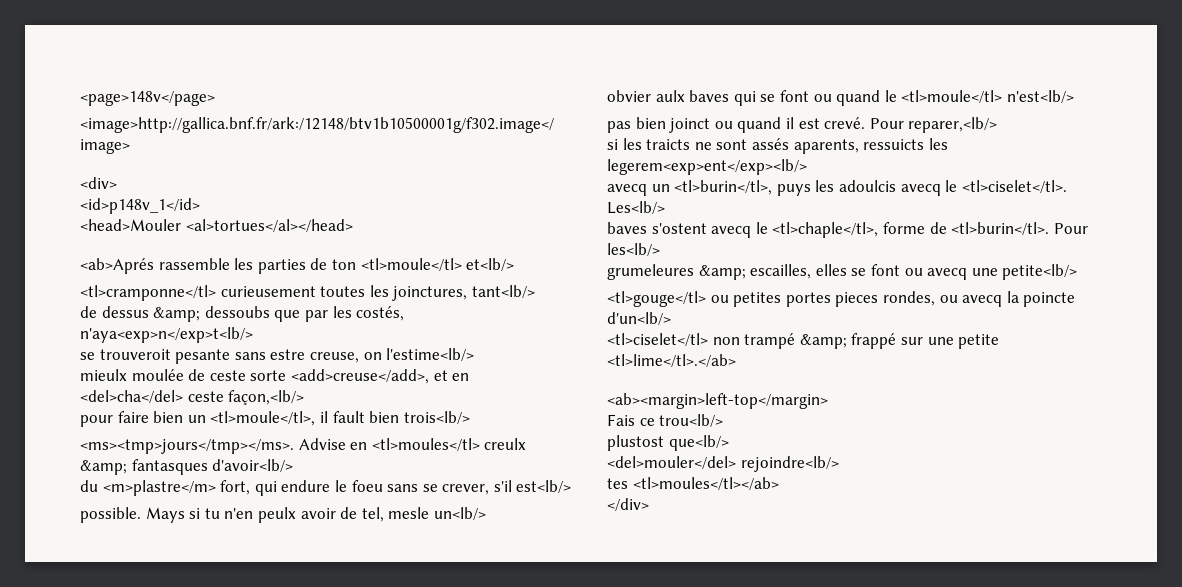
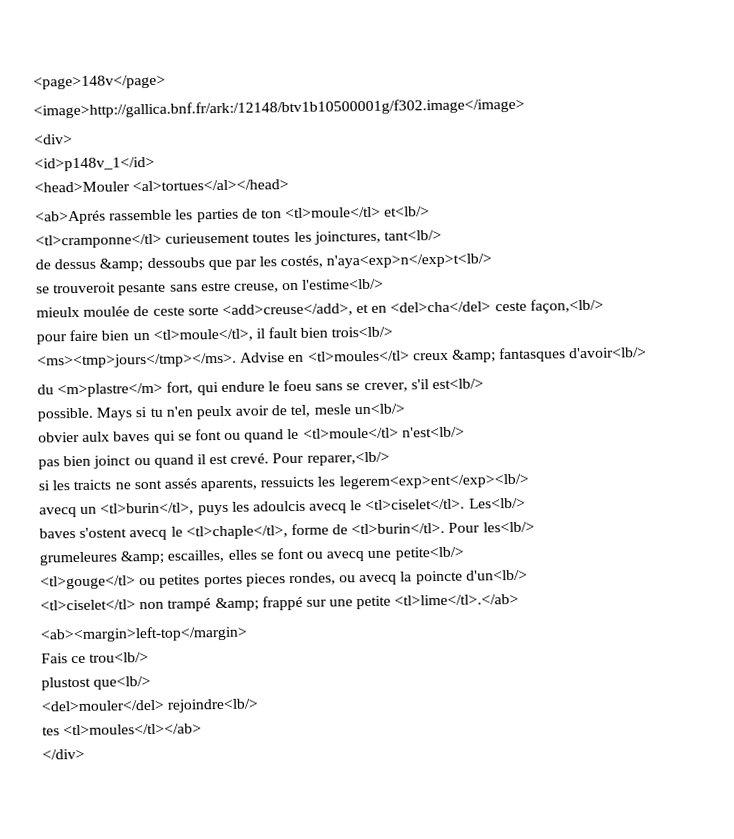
- Advise en <tl>moules</tl> creulx &amp; fantasques d'avoir<lb/>
+ Advise en <tl>moules</tl> creux &amp; fantasques d'avoir<lb/>

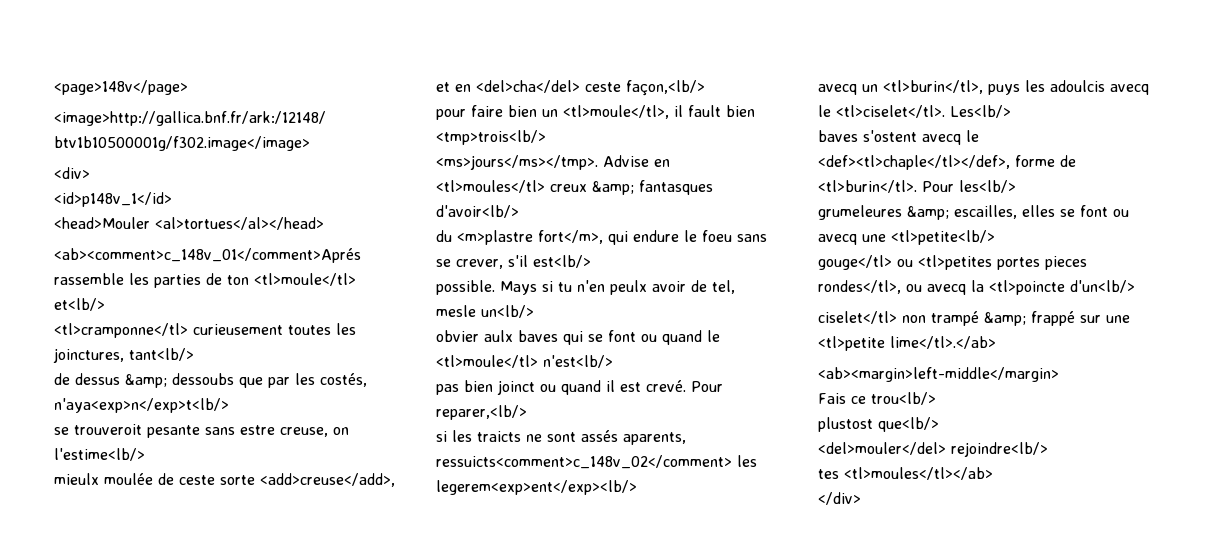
- <ab>Aprés rassemble les parties de ton <tl>moule</tl> et<lb/>
+ <ab><comment>c_148v_01</comment>Aprés rassemble les parties de ton <tl>moule</tl> et<lb/>
- pour faire bien un <tl>moule</tl>, il fault bien trois<lb/>
- <ms><tmp>jours</tmp></ms>.
+ pour faire bien un <tl>moule</tl>, il fault bien <tmp>trois<lb/>
+ <ms>jours</ms></tmp>.
- du <m>plastre</m> fort, qui endure le foeu sans se crever, s'il est<lb/>
+ du <m>plastre fort</m>, qui endure le foeu sans se crever, s'il est<lb/>
- si les traicts ne sont assés aparents, ressuicts les legerem<exp>ent</exp><lb/>
+ si les traicts ne sont assés aparents, ressuicts<comment>c_148v_02</comment> les legerem<exp>ent</exp><lb/>
- baves s'ostent avecq le <tl>chaple</tl>, forme de <tl>burin</tl>.
+ baves s'ostent avecq le <def><tl>chaple</tl></def>, forme de <tl>burin</tl>.
- grumeleures &amp; escailles, elles se font ou avecq une petite<lb/>
- <tl>gouge</tl> ou petites portes pieces rondes, ou avecq la poincte d'un<lb/>
+ grumeleures &amp; escailles, elles se font ou avecq une <tl>petite<lb/>
+ gouge</tl> ou <tl>petites portes pieces rondes</tl>, ou avecq la <tl>poincte d'un<lb/>
- <tl>ciselet</tl> non trampé &amp; frappé sur une petite <tl>lime</tl>.</ab>
- <ab><margin>left-top</margin>
+ ciselet</tl> non trampé &amp; frappé sur une <tl>petite lime</tl>.</ab>
+ <ab><margin>left-middle</margin>

